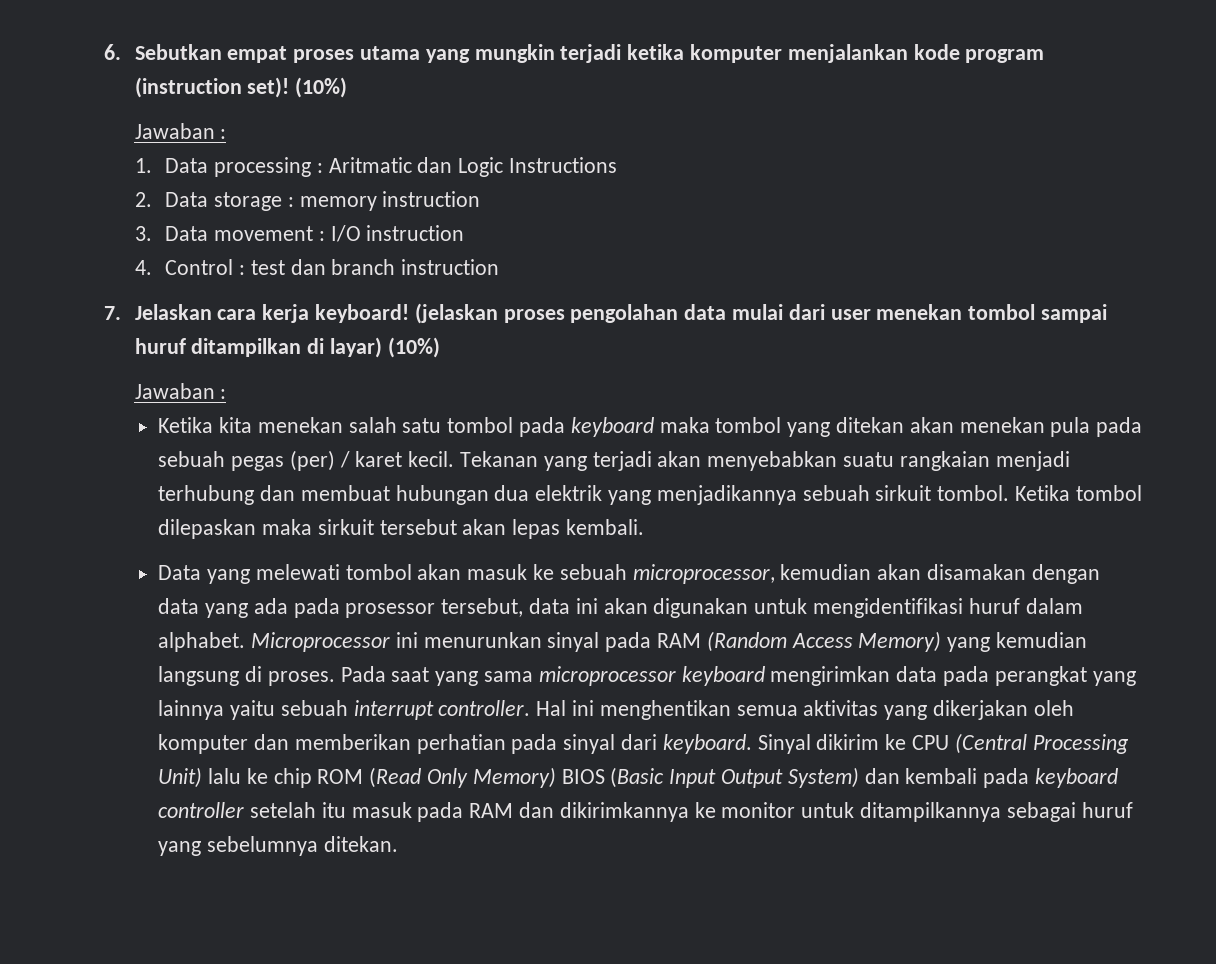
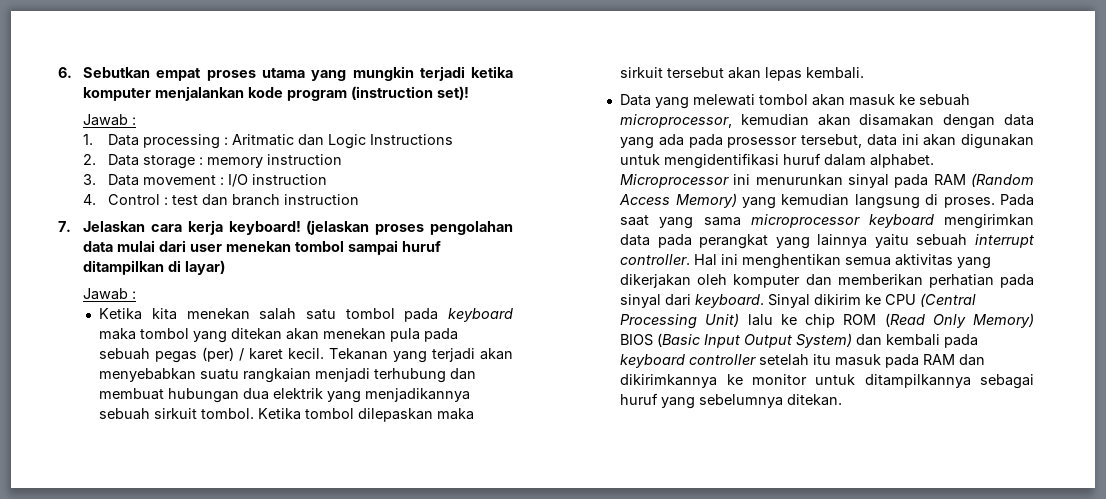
- 6. Sebutkan empat proses utama yang mungkin terjadi ketika komputer menjalankan kode program (instruction set)! (10%)
- Jawaban :
+ 6. Sebutkan empat proses utama yang mungkin terjadi ketika komputer menjalankan kode program (instruction set)!
+ Jawab :
- (jelaskan proses pengolahan data mulai dari user menekan tombol sampai huruf ditampilkan di layar) (10%)
- Jawaban :
+ (jelaskan proses pengolahan data mulai dari user menekan tombol sampai huruf ditampilkan di layar)
+ Jawab :

